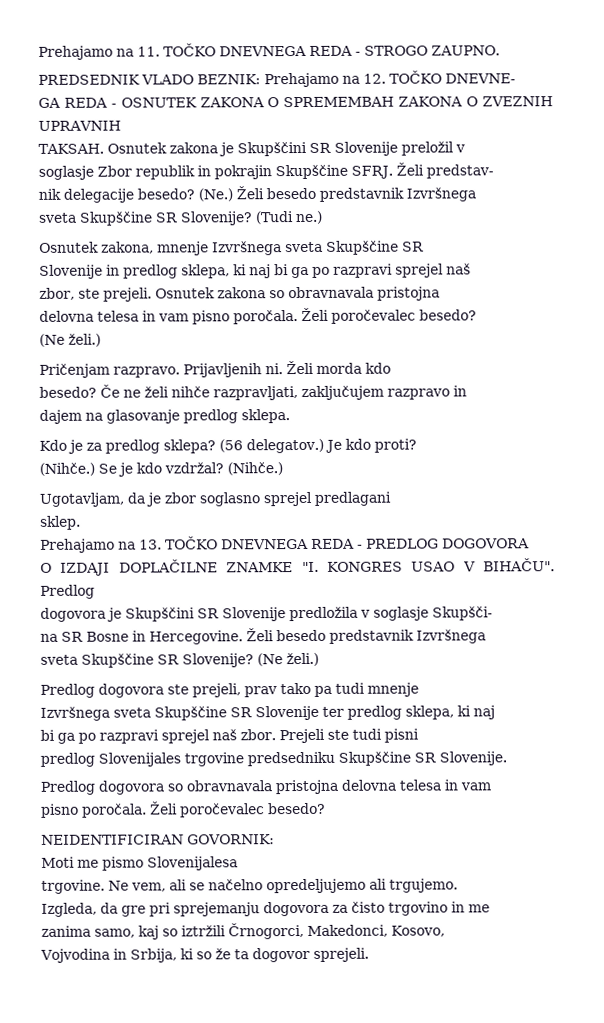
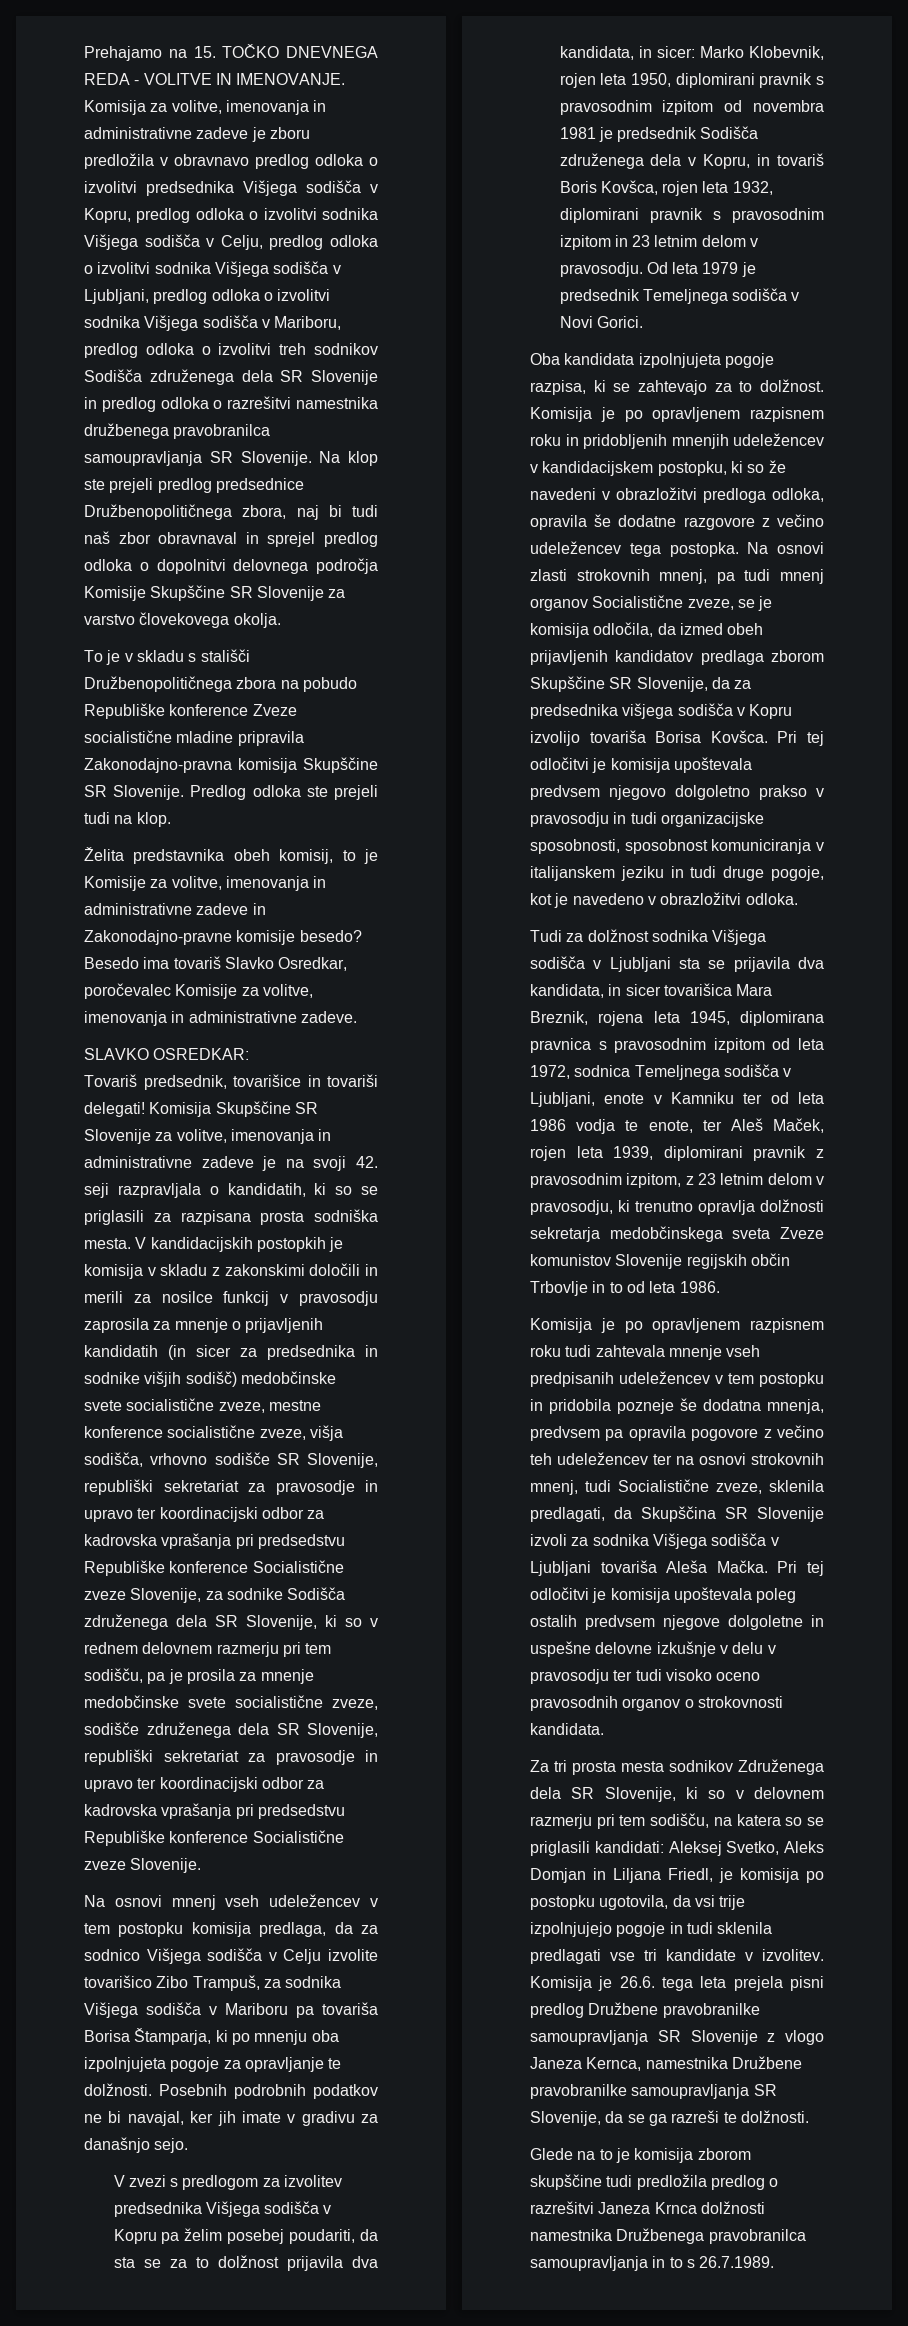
- Prehajamo na 11. TOČKO DNEVNEGA REDA - STROGO ZAUPNO.
- PREDSEDNIK VLADO BEZNIK: Prehajamo na 12. TOČKO DNEVNE-
- GA REDA - OSNUTEK ZAKONA O SPREMEMBAH ZAKONA O ZVEZNIH UPRAVNIH
- TAKSAH. Osnutek zakona je Skupščini SR Slovenije preložil v
- soglasje Zbor republik in pokrajin Skupščine SFRJ. Želi predstav-
- nik delegacije besedo? (Ne.) Želi besedo predstavnik Izvršnega
- sveta Skupščine SR Slovenije? (Tudi ne.)
- Osnutek zakona, mnenje Izvršnega sveta Skupščine SR
- Slovenije in predlog sklepa, ki naj bi ga po razpravi sprejel naš
- zbor, ste prejeli. Osnutek zakona so obravnavala pristojna
- delovna telesa in vam pisno poročala. Želi poročevalec besedo?
- (Ne želi.)
- Pričenjam razpravo. Prijavljenih ni. Želi morda kdo
- besedo? Če ne želi nihče razpravljati, zaključujem razpravo in
- dajem na glasovanje predlog sklepa.
- Kdo je za predlog sklepa? (56 delegatov.) Je kdo proti?
- (Nihče.) Se je kdo vzdržal? (Nihče.)
- Ugotavljam, da je zbor soglasno sprejel predlagani
- sklep.
- Prehajamo na 13. TOČKO DNEVNEGA REDA - PREDLOG DOGOVORA
- O IZDAJI DOPLAČILNE ZNAMKE "I. KONGRES USAO V BIHAČU". Predlog
- dogovora je Skupščini SR Slovenije predložila v soglasje Skupšči-
- na SR Bosne in Hercegovine. Želi besedo predstavnik Izvršnega
- sveta Skupščine SR Slovenije? (Ne želi.)
- Predlog dogovora ste prejeli, prav tako pa tudi mnenje
- Izvršnega sveta Skupščine SR Slovenije ter predlog sklepa, ki naj
- bi ga po razpravi sprejel naš zbor. Prejeli ste tudi pisni
- predlog Slovenijales trgovine predsedniku Skupščine SR Slovenije.
- Predlog dogovora so obravnavala pristojna delovna telesa in vam
- pisno poročala. Želi poročevalec besedo?
- NEIDENTIFICIRAN GOVORNIK:
- Moti me pismo Slovenijalesa
- trgovine. Ne vem, ali se načelno opredeljujemo ali trgujemo.
- Izgleda, da gre pri sprejemanju dogovora za čisto trgovino in me
- zanima samo, kaj so iztržili Črnogorci, Makedonci, Kosovo,
- Vojvodina in Srbija, ki so že ta dogovor sprejeli.
+ Prehajamo na 15. TOČKO DNEVNEGA REDA - VOLITVE IN IMENOVANJE. Komisija za volitve, imenovanja in administrativne zadeve je zboru predložila v obravnavo predlog odloka o izvolitvi predsednika Višjega sodišča v Kopru, predlog odloka o izvolitvi sodnika Višjega sodišča v Celju, predlog odloka o izvolitvi sodnika Višjega sodišča v Ljubljani, predlog odloka o izvolitvi sodnika Višjega sodišča v Mariboru, predlog odloka o izvolitvi treh sodnikov Sodišča združenega dela SR Slovenije in predlog odloka o razrešitvi namestnika družbenega pravobranilca samoupravljanja SR Slovenije. Na klop ste prejeli predlog predsednice Družbenopolitičnega zbora, naj bi tudi naš zbor obravnaval in sprejel predlog odloka o dopolnitvi delovnega področja Komisije Skupščine SR Slovenije za varstvo človekovega okolja.
+ To je v skladu s stališči Družbenopolitičnega zbora na pobudo Republiške konference Zveze socialistične mladine pripravila Zakonodajno-pravna komisija Skupščine SR Slovenije. Predlog odloka ste prejeli tudi na klop.
+ Želita predstavnika obeh komisij, to je Komisije za volitve, imenovanja in administrativne zadeve in Zakonodajno-pravne komisije besedo? Besedo ima tovariš Slavko Osredkar, poročevalec Komisije za volitve, imenovanja in administrativne zadeve.
+ SLAVKO OSREDKAR:
+ Tovariš predsednik, tovarišice in tovariši delegati! Komisija Skupščine SR Slovenije za volitve, imenovanja in administrativne zadeve je na svoji 42. seji razpravljala o kandidatih, ki so se priglasili za razpisana prosta sodniška mesta. V kandidacijskih postopkih je komisija v skladu z zakonskimi določili in merili za nosilce funkcij v pravosodju zaprosila za mnenje o prijavljenih kandidatih (in sicer za predsednika in sodnike višjih sodišč) medobčinske svete socialistične zveze, mestne konference socialistične zveze, višja sodišča, vrhovno sodišče SR Slovenije, republiški sekretariat za pravosodje in upravo ter koordinacijski odbor za kadrovska vprašanja pri predsedstvu Republiške konference Socialistične zveze Slovenije, za sodnike Sodišča združenega dela SR Slovenije, ki so v rednem delovnem razmerju pri tem sodišču, pa je prosila za mnenje medobčinske svete socialistične zveze, sodišče združenega dela SR Slovenije, republiški sekretariat za pravosodje in upravo ter koordinacijski odbor za kadrovska vprašanja pri predsedstvu Republiške konference Socialistične zveze Slovenije.
+ Na osnovi mnenj vseh udeležencev v tem postopku komisija predlaga, da za sodnico Višjega sodišča v Celju izvolite tovarišico Zibo Trampuš, za sodnika Višjega sodišča v Mariboru pa tovariša Borisa Štamparja, ki po mnenju oba izpolnjujeta pogoje za opravljanje te dolžnosti. Posebnih podrobnih podatkov ne bi navajal, ker jih imate v gradivu za današnjo sejo.
+ V zvezi s predlogom za izvolitev predsednika Višjega sodišča v Kopru pa želim posebej poudariti, da sta se za to dolžnost prijavila dva kandidata, in sicer: Marko Klobevnik, rojen leta 1950, diplomirani pravnik s pravosodnim izpitom od novembra 1981 je predsednik Sodišča združenega dela v Kopru, in tovariš Boris Kovšca, rojen leta 1932, diplomirani pravnik s pravosodnim izpitom in 23 letnim delom v pravosodju. Od leta 1979 je predsednik Temeljnega sodišča v Novi Gorici.
+ Oba kandidata izpolnjujeta pogoje razpisa, ki se zahtevajo za to dolžnost. Komisija je po opravljenem razpisnem roku in pridobljenih mnenjih udeležencev v kandidacijskem postopku, ki so že navedeni v obrazložitvi predloga odloka, opravila še dodatne razgovore z večino udeležencev tega postopka. Na osnovi zlasti strokovnih mnenj, pa tudi mnenj organov Socialistične zveze, se je komisija odločila, da izmed obeh prijavljenih kandidatov predlaga zborom Skupščine SR Slovenije, da za predsednika višjega sodišča v Kopru izvolijo tovariša Borisa Kovšca. Pri tej odločitvi je komisija upoštevala predvsem njegovo dolgoletno prakso v pravosodju in tudi organizacijske sposobnosti, sposobnost komuniciranja v italijanskem jeziku in tudi druge pogoje, kot je navedeno v obrazložitvi odloka.
+ Tudi za dolžnost sodnika Višjega sodišča v Ljubljani sta se prijavila dva kandidata, in sicer tovarišica Mara Breznik, rojena leta 1945, diplomirana pravnica s pravosodnim izpitom od leta 1972, sodnica Temeljnega sodišča v Ljubljani, enote v Kamniku ter od leta 1986 vodja te enote, ter Aleš Maček, rojen leta 1939, diplomirani pravnik z pravosodnim izpitom, z 23 letnim delom v pravosodju, ki trenutno opravlja dolžnosti sekretarja medobčinskega sveta Zveze komunistov Slovenije regijskih občin Trbovlje in to od leta 1986.
+ Komisija je po opravljenem razpisnem roku tudi zahtevala mnenje vseh predpisanih udeležencev v tem postopku in pridobila pozneje še dodatna mnenja, predvsem pa opravila pogovore z večino teh udeležencev ter na osnovi strokovnih mnenj, tudi Socialistične zveze, sklenila predlagati, da Skupščina SR Slovenije izvoli za sodnika Višjega sodišča v Ljubljani tovariša Aleša Mačka. Pri tej odločitvi je komisija upoštevala poleg ostalih predvsem njegove dolgoletne in uspešne delovne izkušnje v delu v pravosodju ter tudi visoko oceno pravosodnih organov o strokovnosti kandidata.
+ Za tri prosta mesta sodnikov Združenega dela SR Slovenije, ki so v delovnem razmerju pri tem sodišču, na katera so se priglasili kandidati: Aleksej Svetko, Aleks Domjan in Liljana Friedl, je komisija po postopku ugotovila, da vsi trije izpolnjujejo pogoje in tudi sklenila predlagati vse tri kandidate v izvolitev. Komisija je 26.6. tega leta prejela pisni predlog Družbene pravobranilke samoupravljanja SR Slovenije z vlogo Janeza Kernca, namestnika Družbene pravobranilke samoupravljanja SR Slovenije, da se ga razreši te dolžnosti.
+ Glede na to je komisija zborom skupščine tudi predložila predlog o razrešitvi Janeza Krnca dolžnosti namestnika Družbenega pravobranilca samoupravljanja in to s 26.7.1989.

